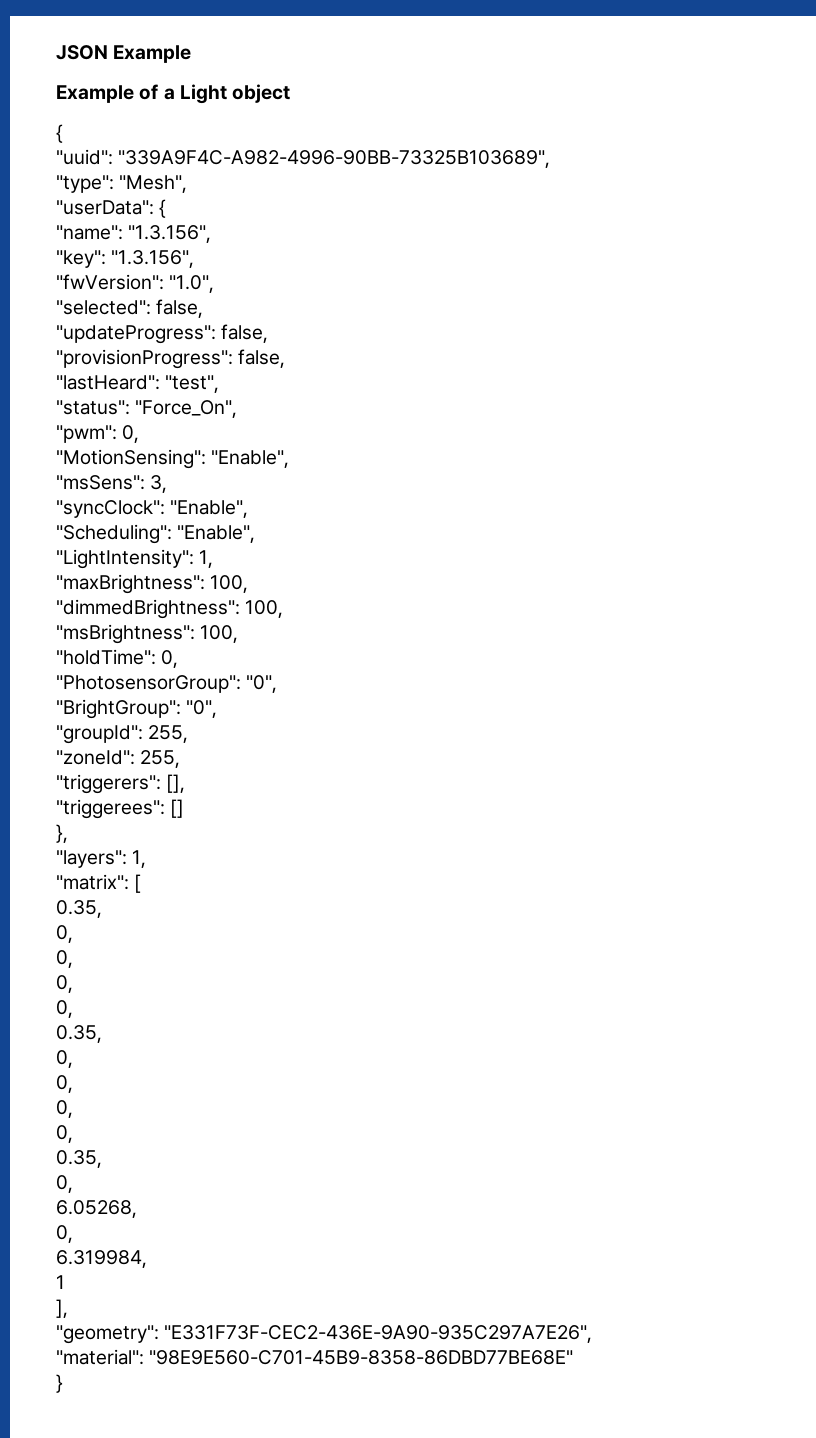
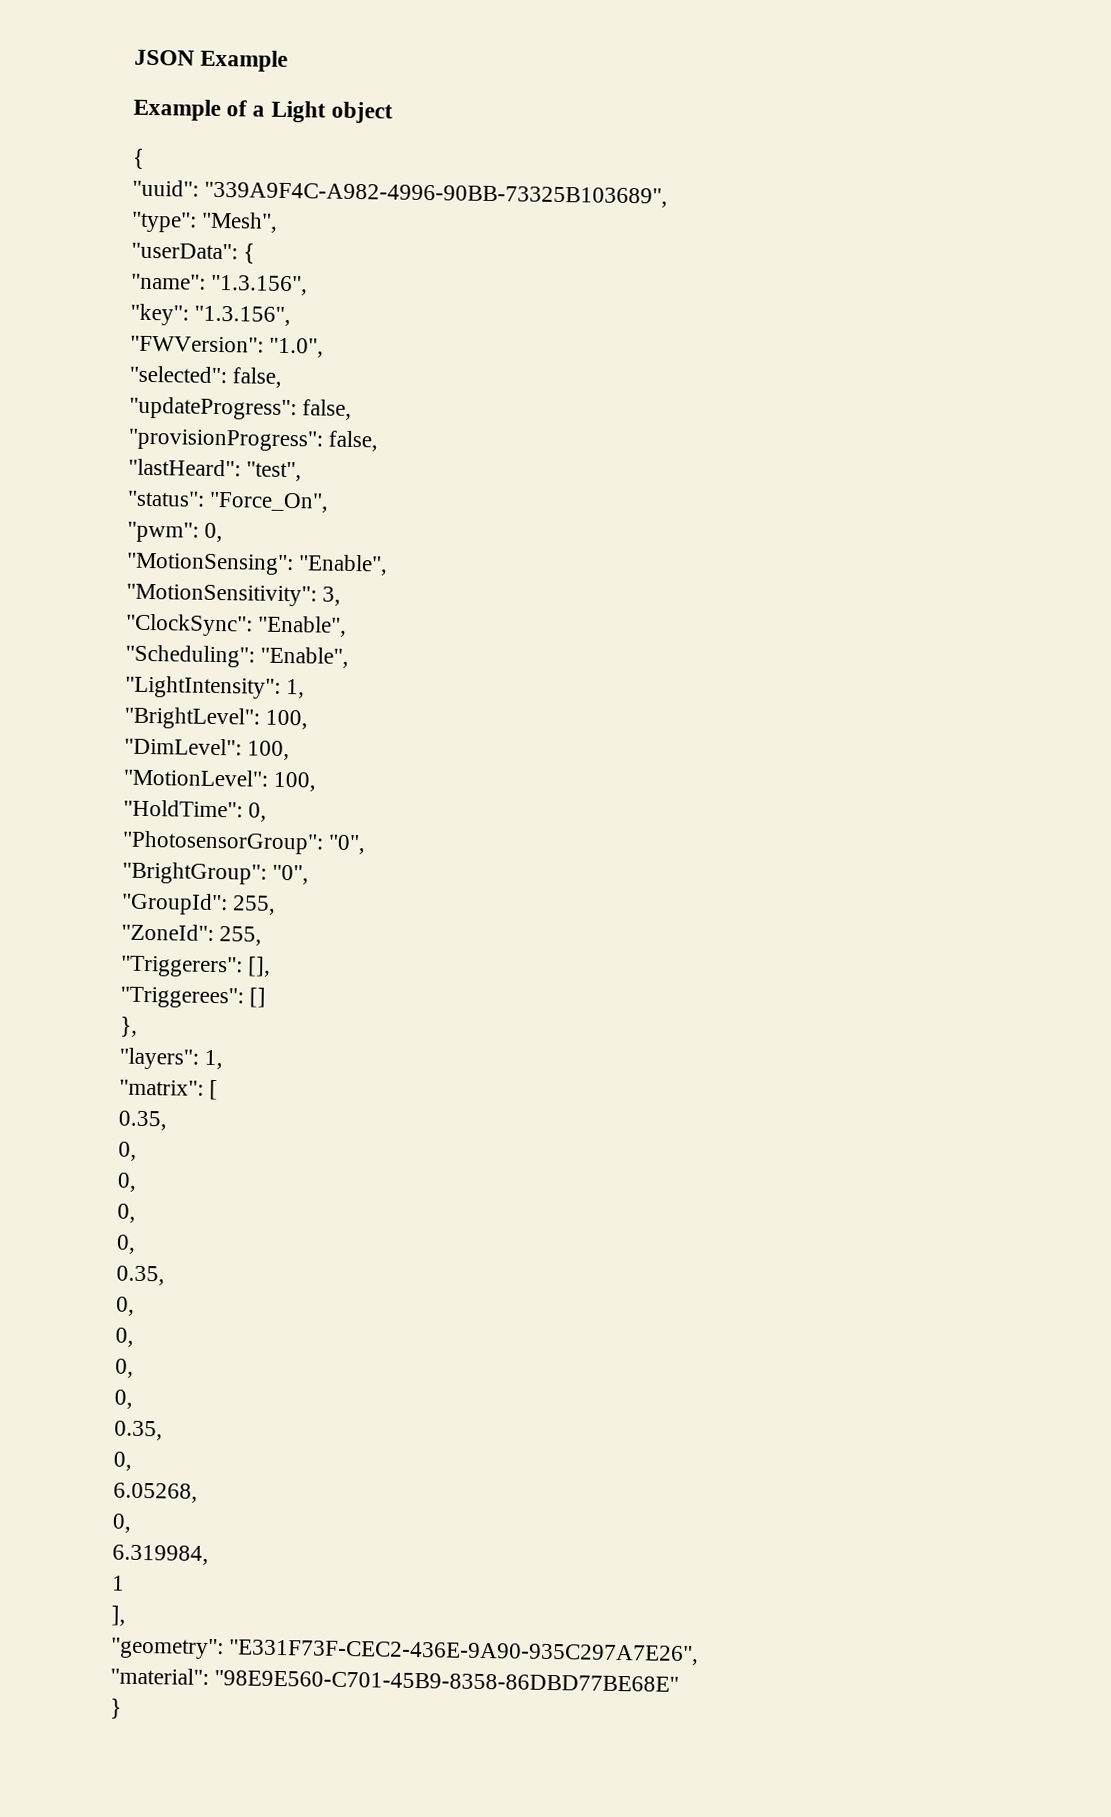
- "fwVersion": "1.0",
+ "FWVersion": "1.0",
- "msSens": 3,
+ "MotionSensitivity": 3,
- "syncClock": "Enable",
+ "ClockSync": "Enable",
- "maxBrightness": 100,
- "dimmedBrightness": 100,
- "msBrightness": 100,
- "holdTime": 0,
+ "BrightLevel": 100,
+ "DimLevel": 100,
+ "MotionLevel": 100,
+ "HoldTime": 0,
- "groupId": 255,
- "zoneId": 255,
- "triggerers": [],
+ "GroupId": 255,
+ "ZoneId": 255,
+ "Triggerers": [],
- "triggerees": []
+ "Triggerees": []

